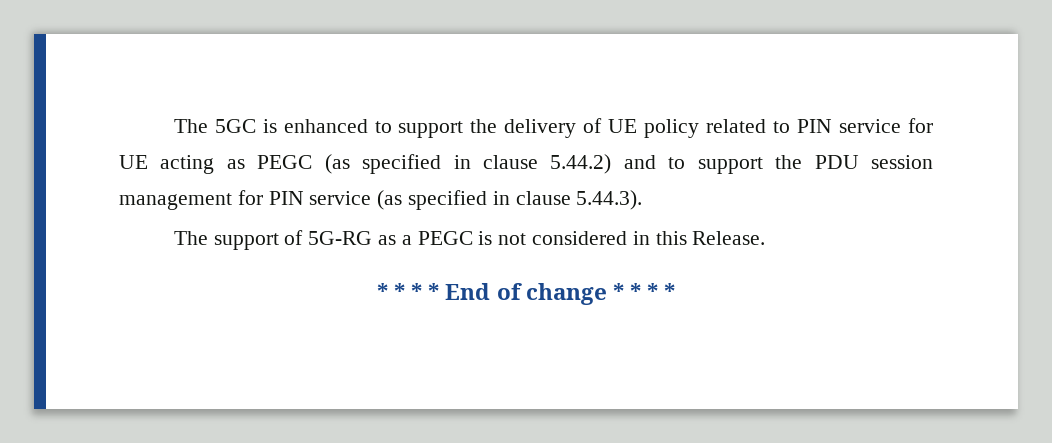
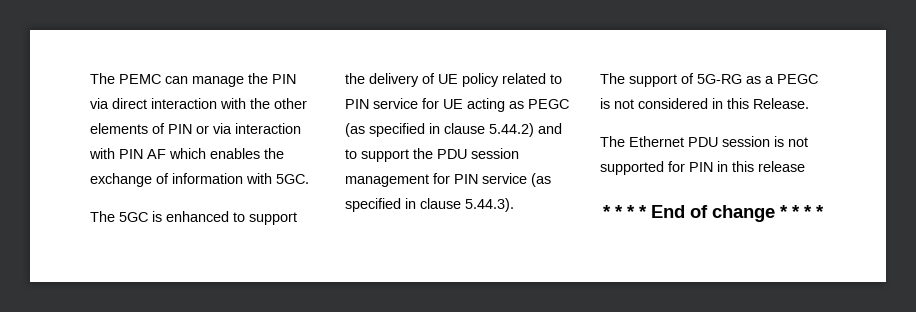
+ The PEMC can manage the PIN via direct interaction with the other elements of PIN or via interaction with PIN AF which enables the exchange of information with 5GC.
+ The Ethernet PDU session is not supported for PIN in this release

